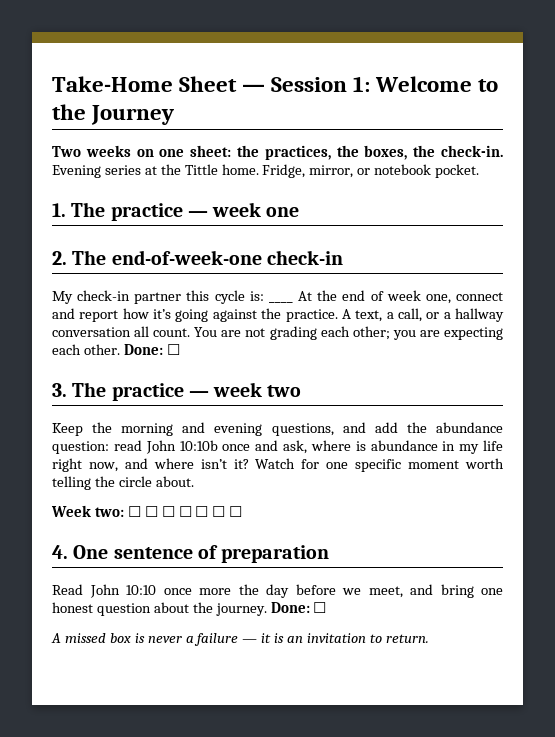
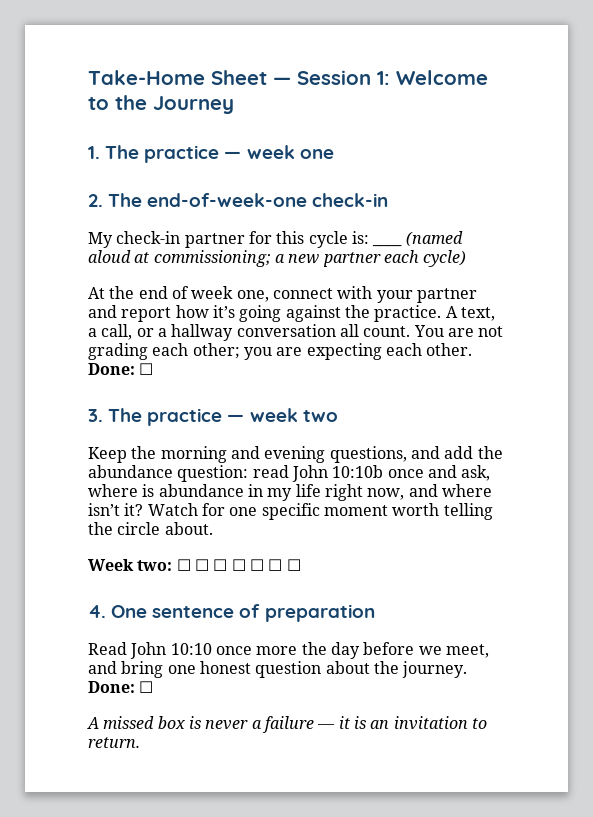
- Two weeks on one sheet: the practices, the boxes, the check-in. Evening series at the Tittle home. Fridge, mirror, or notebook pocket.
- My check-in partner this cycle is: ____ At the end of week one, connect and report how it’s going against the practice.
+ My check-in partner for this cycle is: ____ (named aloud at commissioning; a new partner each cycle)
+ At the end of week one, connect with your partner and report how it’s going against the practice.

